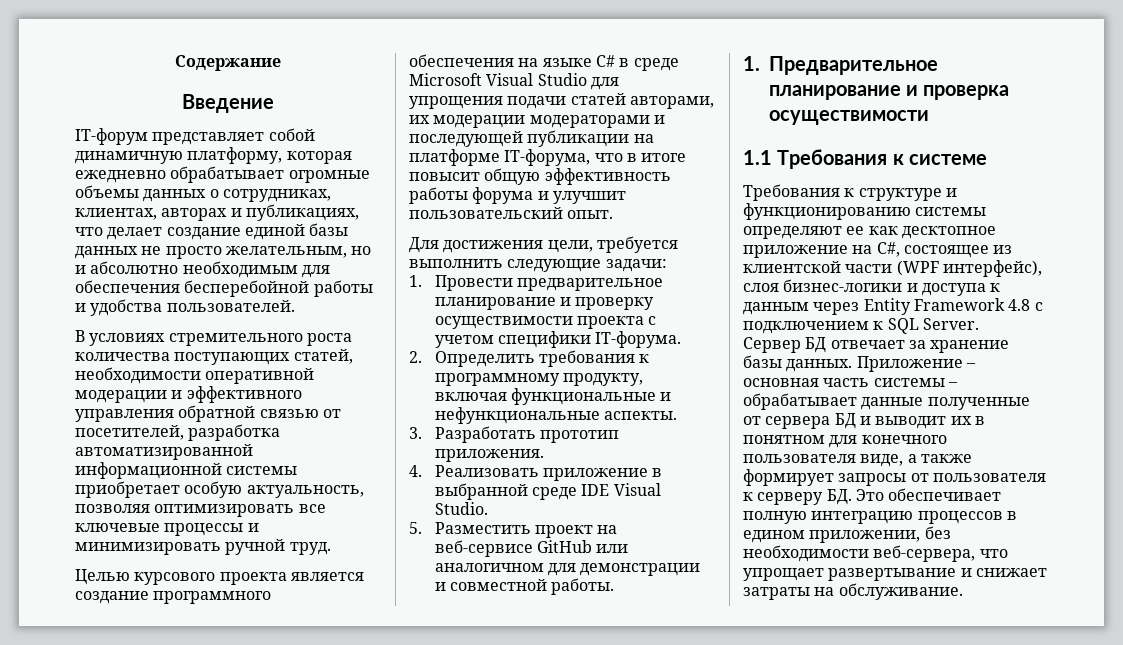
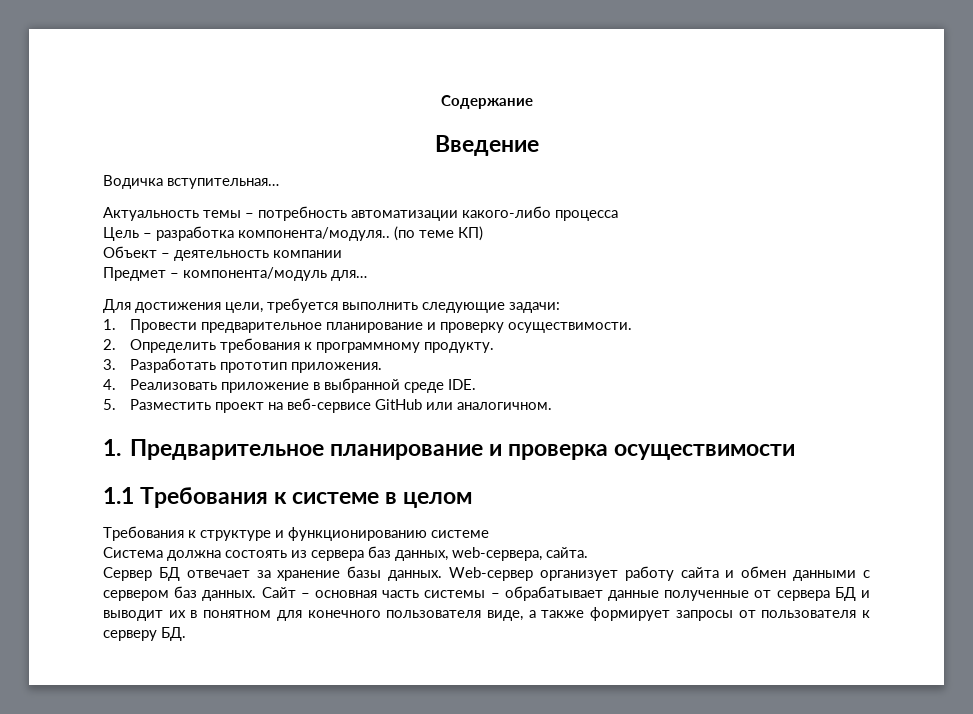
- IT-форум представляет собой динамичную платформу, которая ежедневно обрабатывает огромные объемы данных о сотрудниках, клиентах, авторах и публикациях, что делает создание единой базы данных не просто желательным, но и абсолютно необходимым для обеспечения бесперебойной работы и удобства пользователей.
- В условиях стремительного роста количества поступающих статей, необходимости оперативной модерации и эффективного управления обратной связью от посетителей, разработка автоматизированной информационной системы приобретает особую актуальность, позволяя оптимизировать все ключевые процессы и минимизировать ручной труд.
- Целью курсового проекта является создание программного обеспечения на языке C# в среде Microsoft Visual Studio для упрощения подачи статей авторами, их модерации модераторами и последующей публикации на платформе IT-форума, что в итоге повысит общую эффективность работы форума и улучшит пользовательский опыт.
+ Водичка вступительная…
+ Актуальность темы – потребность автоматизации какого-либо процесса
+ Цель – разработка компонента/модуля.. (по теме КП)
+ Объект – деятельность компании
+ Предмет – компонента/модуль для…
- 1. Провести предварительное планирование и проверку осуществимости проекта с учетом специфики IT-форума.
+ 1. Провести предварительное планирование и проверку осуществимости.
- 2. Определить требования к программному продукту, включая функциональные и нефункциональные аспекты.
+ 2. Определить требования к программному продукту.
- 4. Реализовать приложение в выбранной среде IDE Visual Studio.
+ 4. Реализовать приложение в выбранной среде IDE.
- 5. Разместить проект на веб-сервисе GitHub или аналогичном для демонстрации и совместной работы.
+ 5. Разместить проект на веб-сервисе GitHub или аналогичном.
- 1.1 Требования к системе
+ 1.1 Требования к системе в целом
- Требования к структуре и функционированию системы определяют ее как десктопное приложение на C#, состоящее из клиентской части (WPF интерфейс), слоя бизнес-логики и доступа к данным через Entity Framework 4.8 с подключением к SQL Server.
+ Требования к структуре и функционированию системе
+ Система должна состоять из сервера баз данных, web-сервера, сайта.
- Приложение – основная часть системы – обрабатывает данные полученные от сервера БД и выводит их в понятном для конечного пользователя виде, а также формирует запросы от пользователя к серверу БД. Это обеспечивает полную интеграцию процессов в едином приложении, без необходимости веб-сервера, что упрощает развертывание и снижает затраты на обслуживание.
+ Web-сервер организует работу сайта и обмен данными с сервером баз данных. Сайт – основная часть системы – обрабатывает данные полученные от сервера БД и выводит их в понятном для конечного пользователя виде, а также формирует запросы от пользователя к серверу БД.

